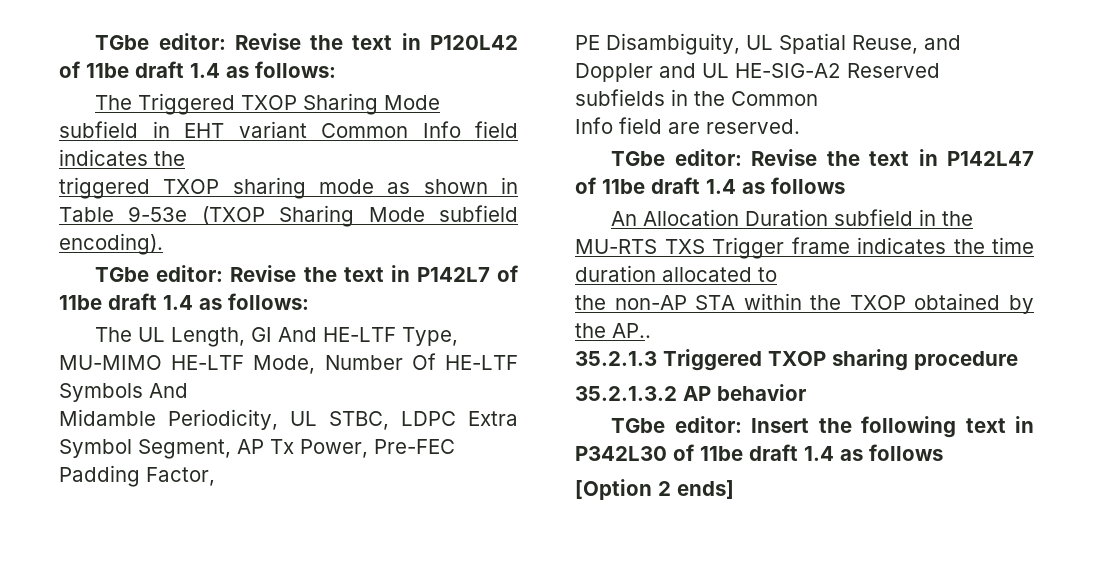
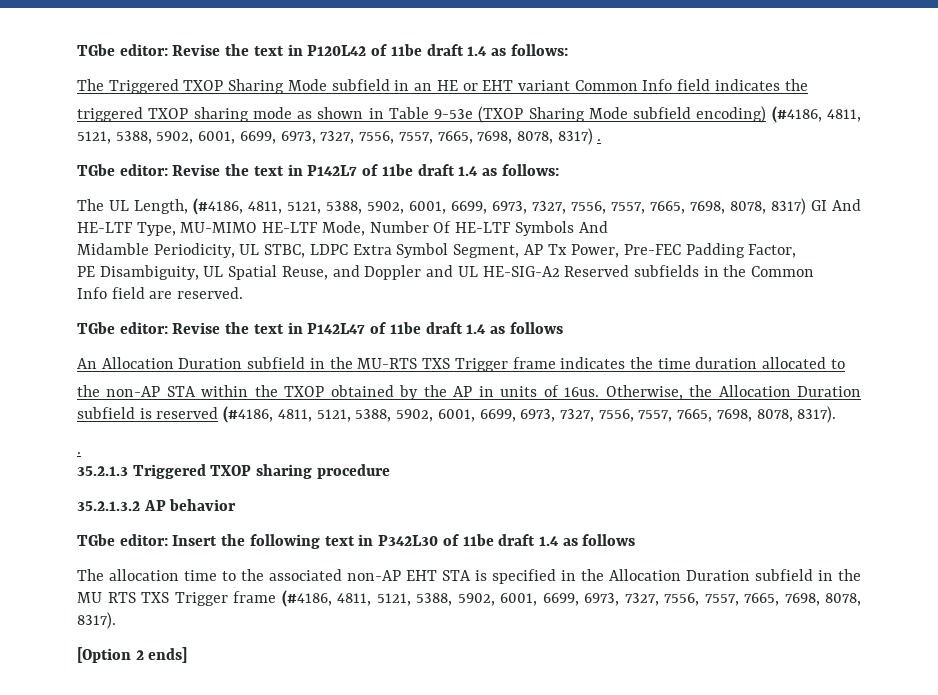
- The Triggered TXOP Sharing Mode subfield in EHT variant Common Info field indicates the
+ The Triggered TXOP Sharing Mode subfield in an HE or EHT variant Common Info field indicates the
- triggered TXOP sharing mode as shown in Table 9-53e (TXOP Sharing Mode subfield encoding).
+ triggered TXOP sharing mode as shown in Table 9-53e (TXOP Sharing Mode subfield encoding) (#4186, 4811, 5121, 5388, 5902, 6001, 6699, 6973, 7327, 7556, 7557, 7665, 7698, 8078, 8317) .
- The UL Length, GI And HE-LTF Type, MU-MIMO HE-LTF Mode, Number Of HE-LTF Symbols And
+ The UL Length, (#4186, 4811, 5121, 5388, 5902, 6001, 6699, 6973, 7327, 7556, 7557, 7665, 7698, 8078, 8317) GI And HE-LTF Type, MU-MIMO HE-LTF Mode, Number Of HE-LTF Symbols And
- the non-AP STA within the TXOP obtained by the AP..
+ the non-AP STA within the TXOP obtained by the AP in units of 16us. Otherwise, the Allocation Duration subfield is reserved (#4186, 4811, 5121, 5388, 5902, 6001, 6699, 6973, 7327, 7556, 7557, 7665, 7698, 8078, 8317).
+ .
+ The allocation time to the associated non-AP EHT STA is specified in the Allocation Duration subfield in the MU RTS TXS Trigger frame (#4186, 4811, 5121, 5388, 5902, 6001, 6699, 6973, 7327, 7556, 7557, 7665, 7698, 8078, 8317).

